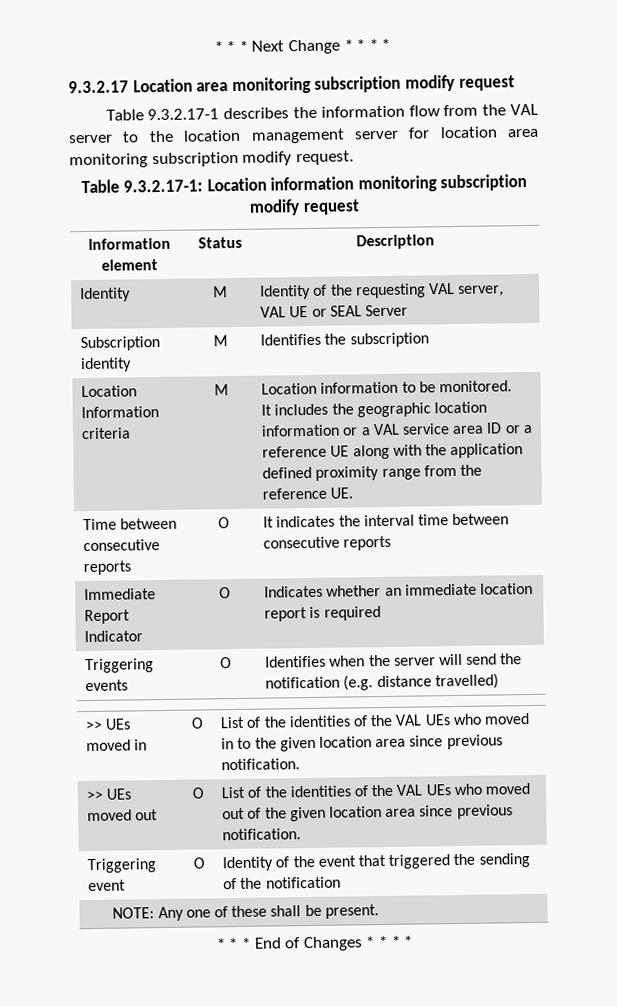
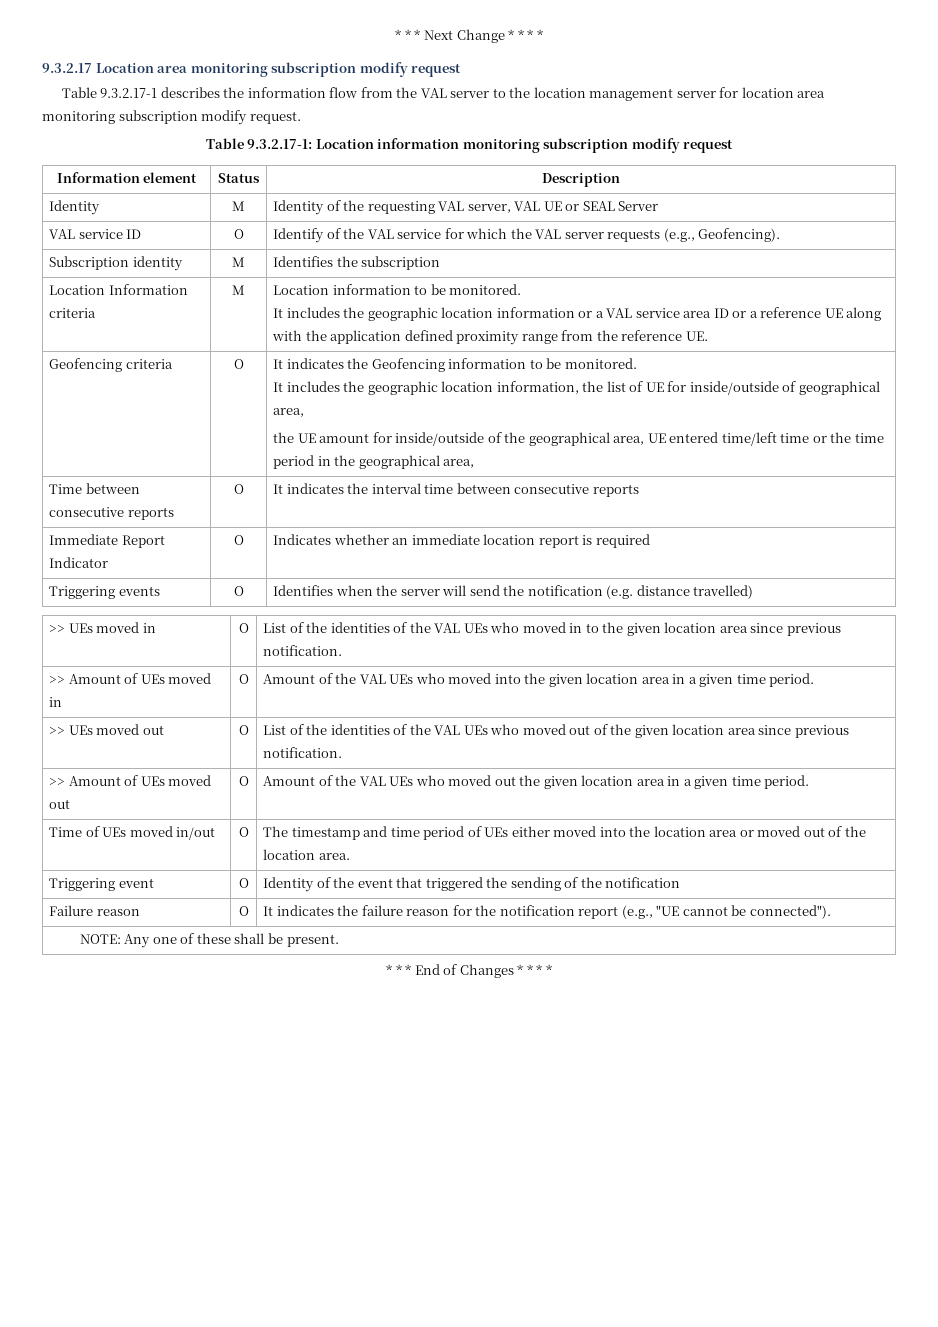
+ VAL service ID | O | Identify of the VAL service for which the VAL server requests (e.g., Geofencing).
+ Geofencing criteria | O | It indicates the Geofencing information to be monitored.
+ It includes the geographic location information, the list of UE for inside/outside of geographical area,
+ the UE amount for inside/outside of the geographical area, UE entered time/left time or the time period in the geographical area,
+ >> Amount of UEs moved in | O | Amount of the VAL UEs who moved into the given location area in a given time period.
+ >> Amount of UEs moved out | O | Amount of the VAL UEs who moved out the given location area in a given time period.
+ Time of UEs moved in/out | O | The timestamp and time period of UEs either moved into the location area or moved out of the location area.
+ Failure reason | O | It indicates the failure reason for the notification report (e.g., "UE cannot be connected").

